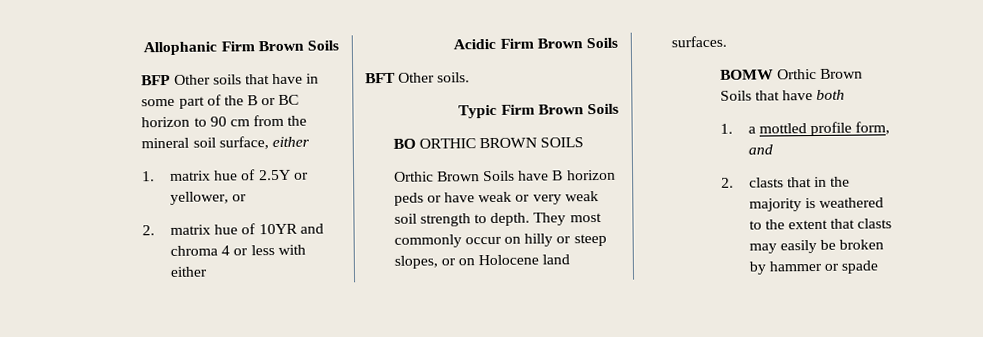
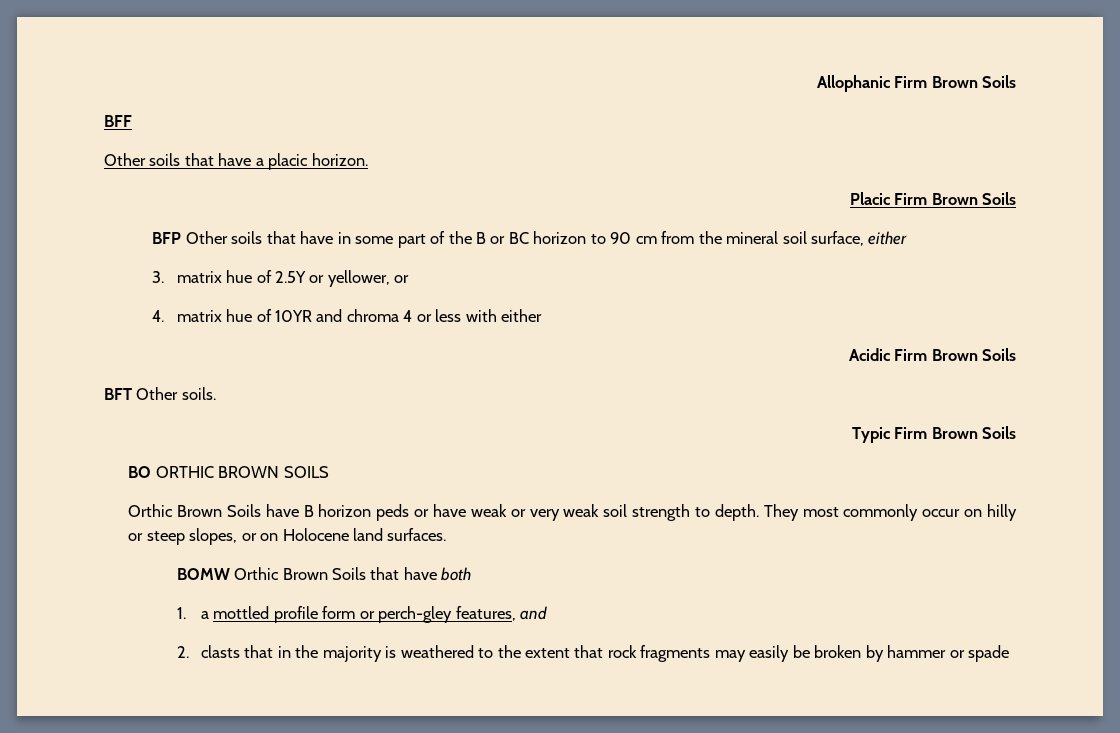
+ BFF
+ Other soils that have a placic horizon.
+ Placic Firm Brown Soils
- 1. matrix hue of 2.5Y or yellower, or
+ 3. matrix hue of 2.5Y or yellower, or
- 2. matrix hue of 10YR and chroma 4 or less with either
+ 4. matrix hue of 10YR and chroma 4 or less with either
- 1. a mottled profile form, and
+ 1. a mottled profile form or perch-gley features, and
- 2. clasts that in the majority is weathered to the extent that clasts may easily be broken by hammer or spade
+ 2. clasts that in the majority is weathered to the extent that rock fragments may easily be broken by hammer or spade

